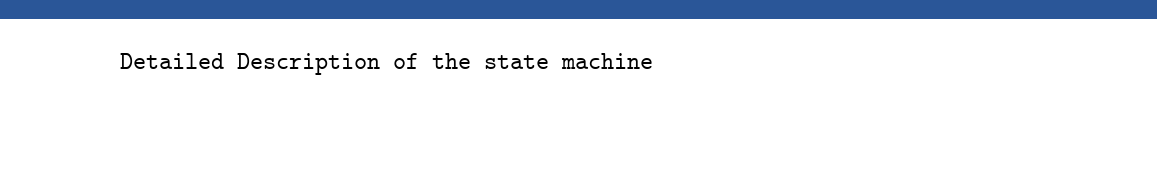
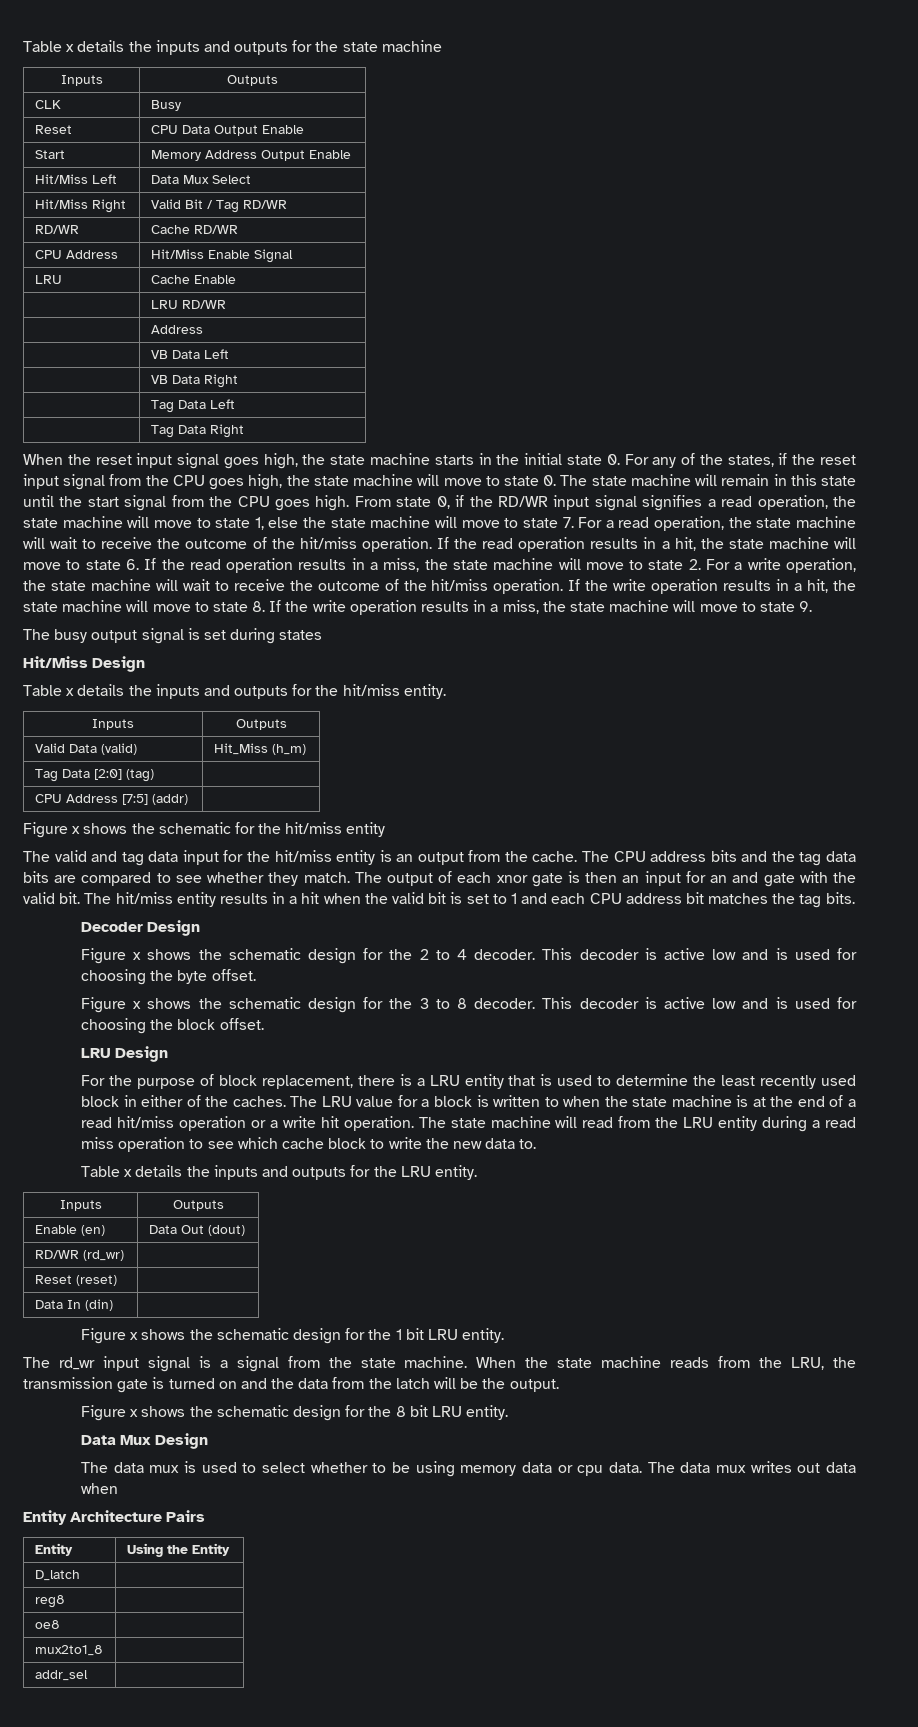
- Detailed Description of the state machine
+ Table x details the inputs and outputs for the state machine
+ Inputs | Outputs
+ CLK | Busy
+ Reset | CPU Data Output Enable
+ Start | Memory Address Output Enable
+ Hit/Miss Left | Data Mux Select
+ Hit/Miss Right | Valid Bit / Tag RD/WR
+ RD/WR | Cache RD/WR
+ CPU Address | Hit/Miss Enable Signal
+ LRU | Cache Enable
+ | LRU RD/WR
+ | Address
+ | VB Data Left
+ | VB Data Right
+ | Tag Data Left
+ | Tag Data Right
+ When the reset input signal goes high, the state machine starts in the initial state 0. For any of the states, if the reset input signal from the CPU goes high, the state machine will move to state 0. The state machine will remain in this state until the start signal from the CPU goes high. From state 0, if the RD/WR input signal signifies a read operation, the state machine will move to state 1, else the state machine will move to state 7. For a read operation, the state machine will wait to receive the outcome of the hit/miss operation. If the read operation results in a hit, the state machine will move to state 6. If the read operation results in a miss, the state machine will move to state 2. For a write operation, the state machine will wait to receive the outcome of the hit/miss operation. If the write operation results in a hit, the state machine will move to state 8. If the write operation results in a miss, the state machine will move to state 9.
+ The busy output signal is set during states
+ Hit/Miss Design
+ Table x details the inputs and outputs for the hit/miss entity.
+ Inputs | Outputs
+ Valid Data (valid) | Hit_Miss (h_m)
+ Tag Data [2:0] (tag) |
+ CPU Address [7:5] (addr) |
+ Figure x shows the schematic for the hit/miss entity
+ The valid and tag data input for the hit/miss entity is an output from the cache. The CPU address bits and the tag data bits are compared to see whether they match. The output of each xnor gate is then an input for an and gate with the valid bit. The hit/miss entity results in a hit when the valid bit is set to 1 and each CPU address bit matches the tag bits.
+ Decoder Design
+ Figure x shows the schematic design for the 2 to 4 decoder. This decoder is active low and is used for choosing the byte offset.
+ Figure x shows the schematic design for the 3 to 8 decoder. This decoder is active low and is used for choosing the block offset.
+ LRU Design
+ For the purpose of block replacement, there is a LRU entity that is used to determine the least recently used block in either of the caches. The LRU value for a block is written to when the state machine is at the end of a read hit/miss operation or a write hit operation. The state machine will read from the LRU entity during a read miss operation to see which cache block to write the new data to.
+ Table x details the inputs and outputs for the LRU entity.
+ Inputs | Outputs
+ Enable (en) | Data Out (dout)
+ RD/WR (rd_wr) |
+ Reset (reset) |
+ Data In (din) |
+ Figure x shows the schematic design for the 1 bit LRU entity.
+ The rd_wr input signal is a signal from the state machine. When the state machine reads from the LRU, the transmission gate is turned on and the data from the latch will be the output.
+ Figure x shows the schematic design for the 8 bit LRU entity.
+ Data Mux Design
+ The data mux is used to select whether to be using memory data or cpu data. The data mux writes out data when
+ Entity Architecture Pairs
+ Entity | Using the Entity
+ D_latch |
+ reg8 |
+ oe8 |
+ mux2to1_8 |
+ addr_sel |

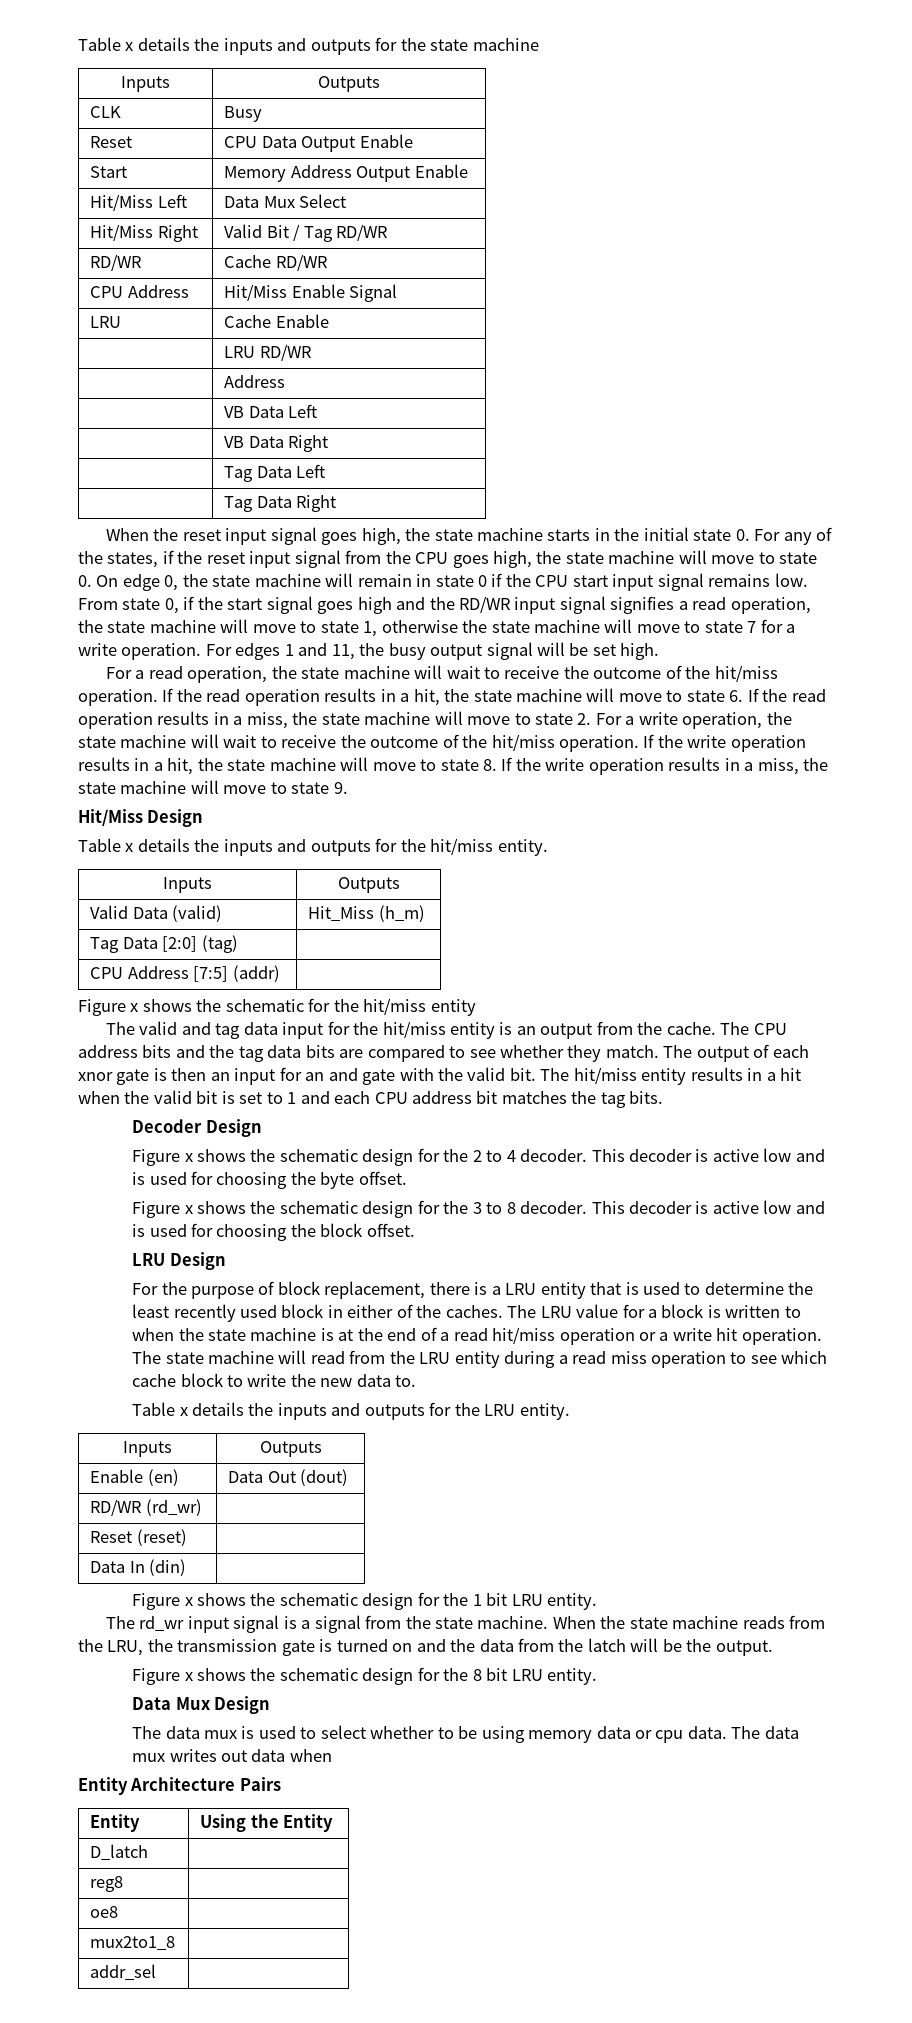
- When the reset input signal goes high, the state machine starts in the initial state 0. For any of the states, if the reset input signal from the CPU goes high, the state machine will move to state 0. The state machine will remain in this state until the start signal from the CPU goes high.
+ When the reset input signal goes high, the state machine starts in the initial state 0. For any of the states, if the reset input signal from the CPU goes high, the state machine will move to state 0. On edge 0, the state machine will remain in state 0 if the CPU start input signal remains low.
- From state 0, if the RD/WR input signal signifies a read operation, the state machine will move to state 1, else the state machine will move to state 7. For a read operation, the state machine will wait to receive the outcome of the hit/miss operation.
+ From state 0, if the start signal goes high and the RD/WR input signal signifies a read operation, the state machine will move to state 1, otherwise the state machine will move to state 7 for a write operation. For edges 1 and 11, the busy output signal will be set high.
+ For a read operation, the state machine will wait to receive the outcome of the hit/miss operation.
- The busy output signal is set during states

